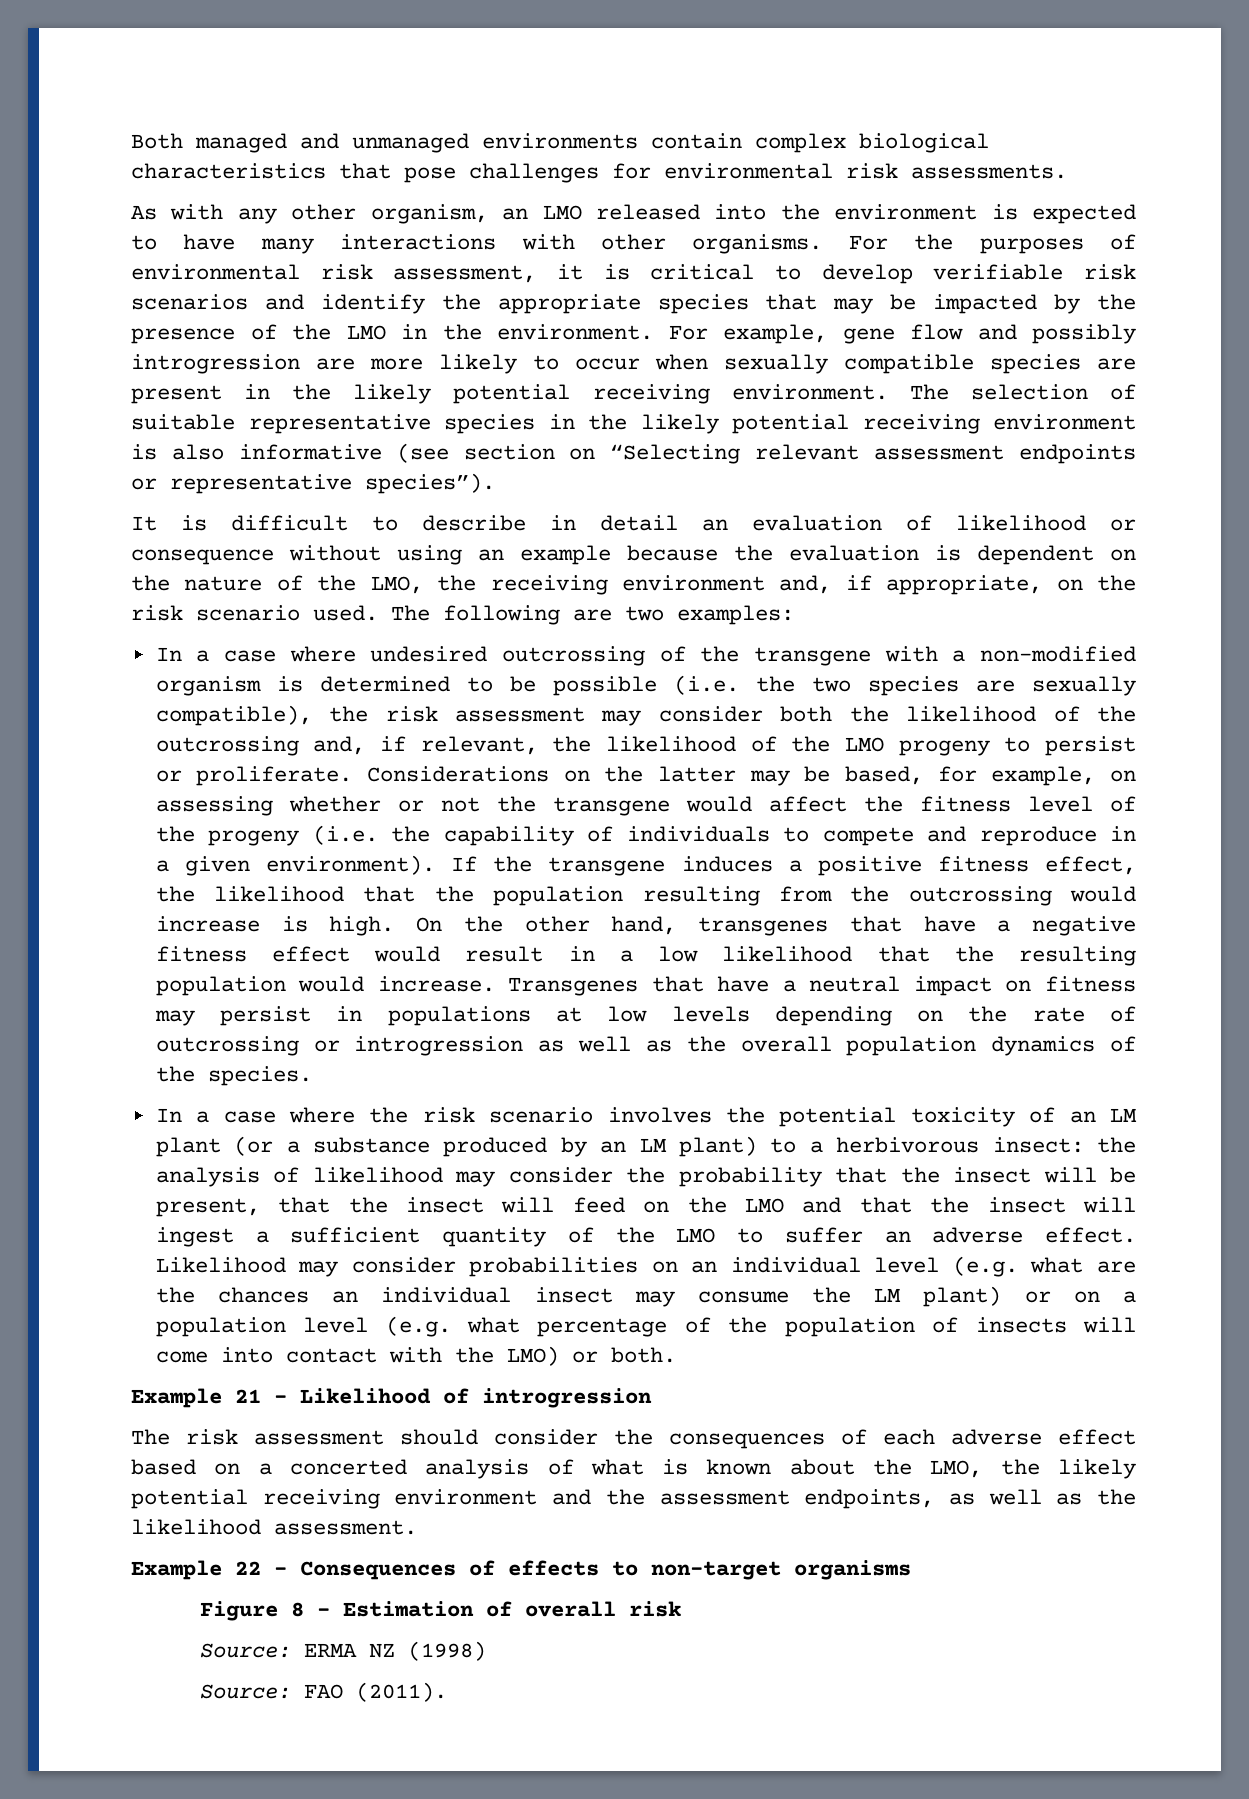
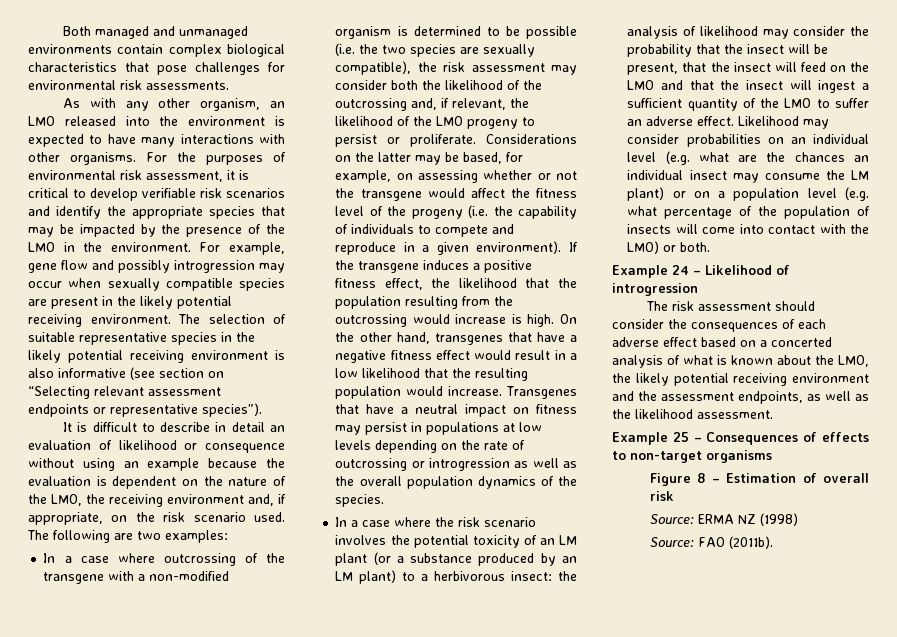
- For example, gene flow and possibly introgression are more likely to occur when sexually compatible species are present in the likely potential receiving environment.
+ For example, gene flow and possibly introgression may occur when sexually compatible species are present in the likely potential receiving environment.
- In a case where undesired outcrossing of the transgene with a non-modified organism is determined to be possible (i.e. the two species are sexually compatible), the risk assessment may consider both the likelihood of the outcrossing and, if relevant, the likelihood of the LMO progeny to persist or proliferate.
+ In a case where outcrossing of the transgene with a non-modified organism is determined to be possible (i.e. the two species are sexually compatible), the risk assessment may consider both the likelihood of the outcrossing and, if relevant, the likelihood of the LMO progeny to persist or proliferate.
- Example 21 – Likelihood of introgression
+ Example 24 – Likelihood of introgression
- Example 22 – Consequences of effects to non-target organisms
+ Example 25 – Consequences of effects to non-target organisms
- Source: FAO (2011).
+ Source: FAO (2011b).

